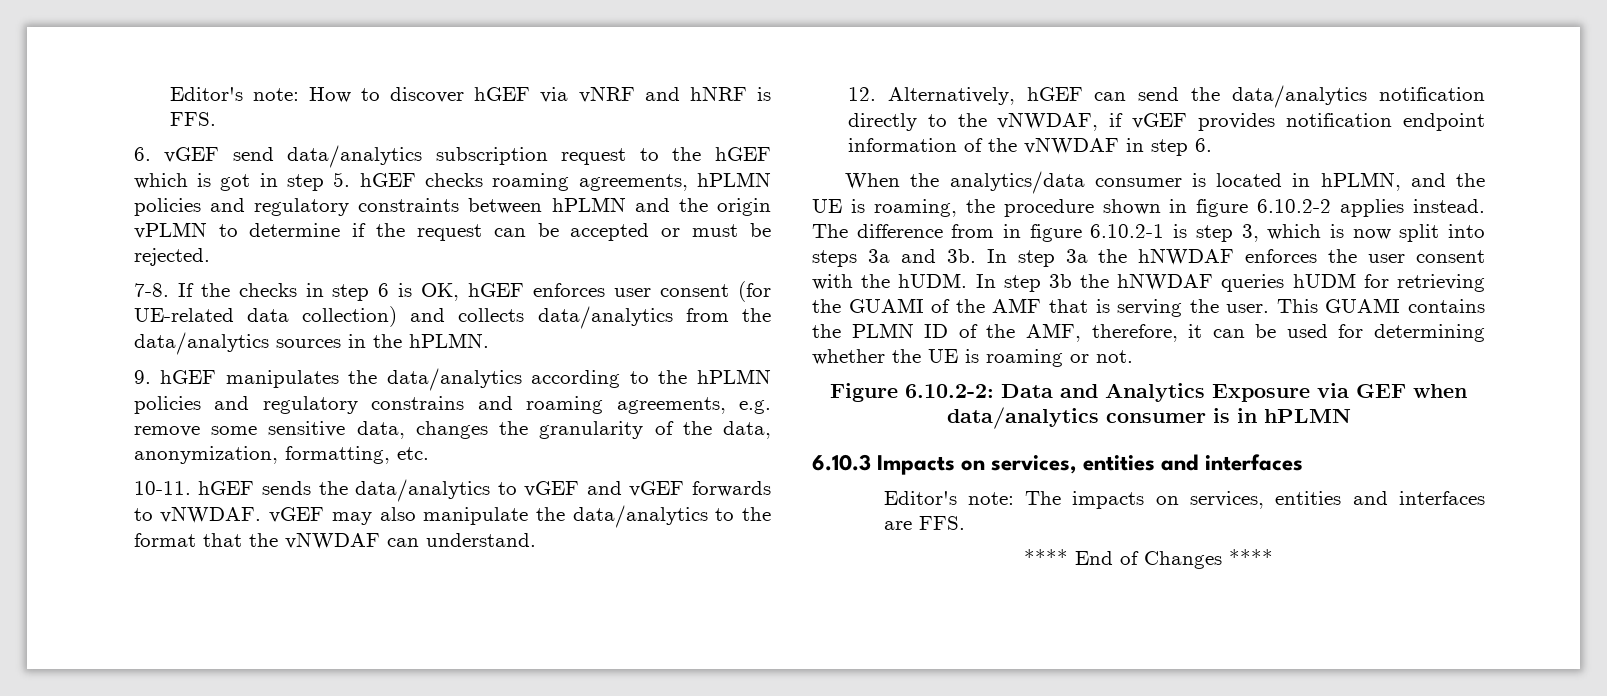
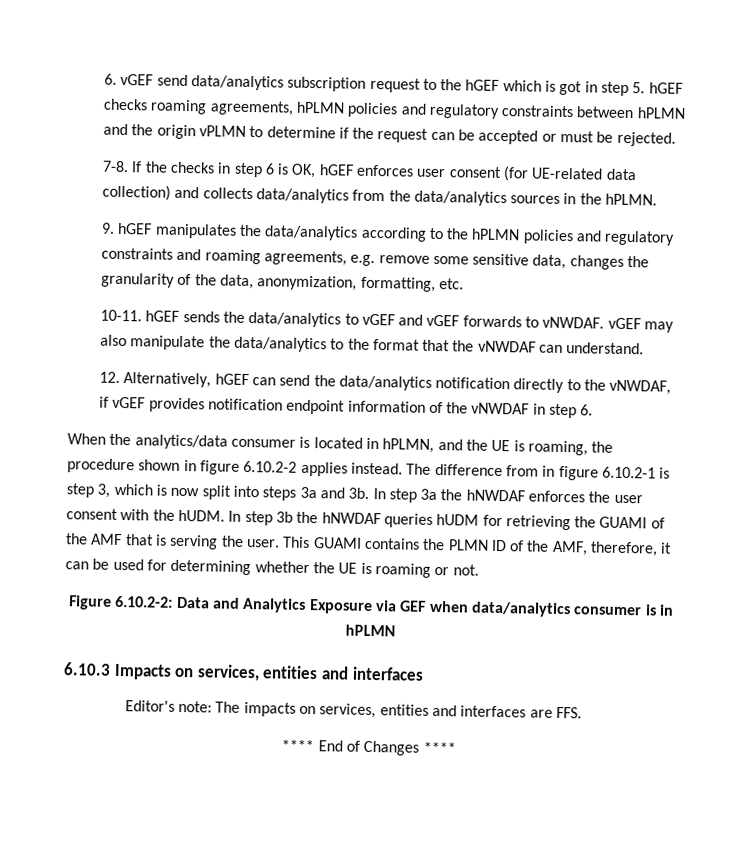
- Editor's note: How to discover hGEF via vNRF and hNRF is FFS.
- 9. hGEF manipulates the data/analytics according to the hPLMN policies and regulatory constrains and roaming agreements, e.g. remove some sensitive data, changes the granularity of the data, anonymization, formatting, etc.
+ 9. hGEF manipulates the data/analytics according to the hPLMN policies and regulatory constraints and roaming agreements, e.g. remove some sensitive data, changes the granularity of the data, anonymization, formatting, etc.

